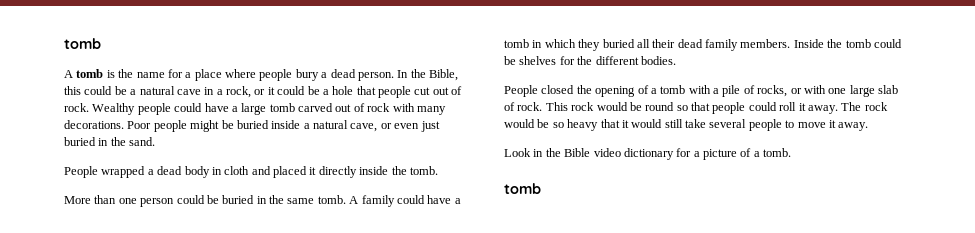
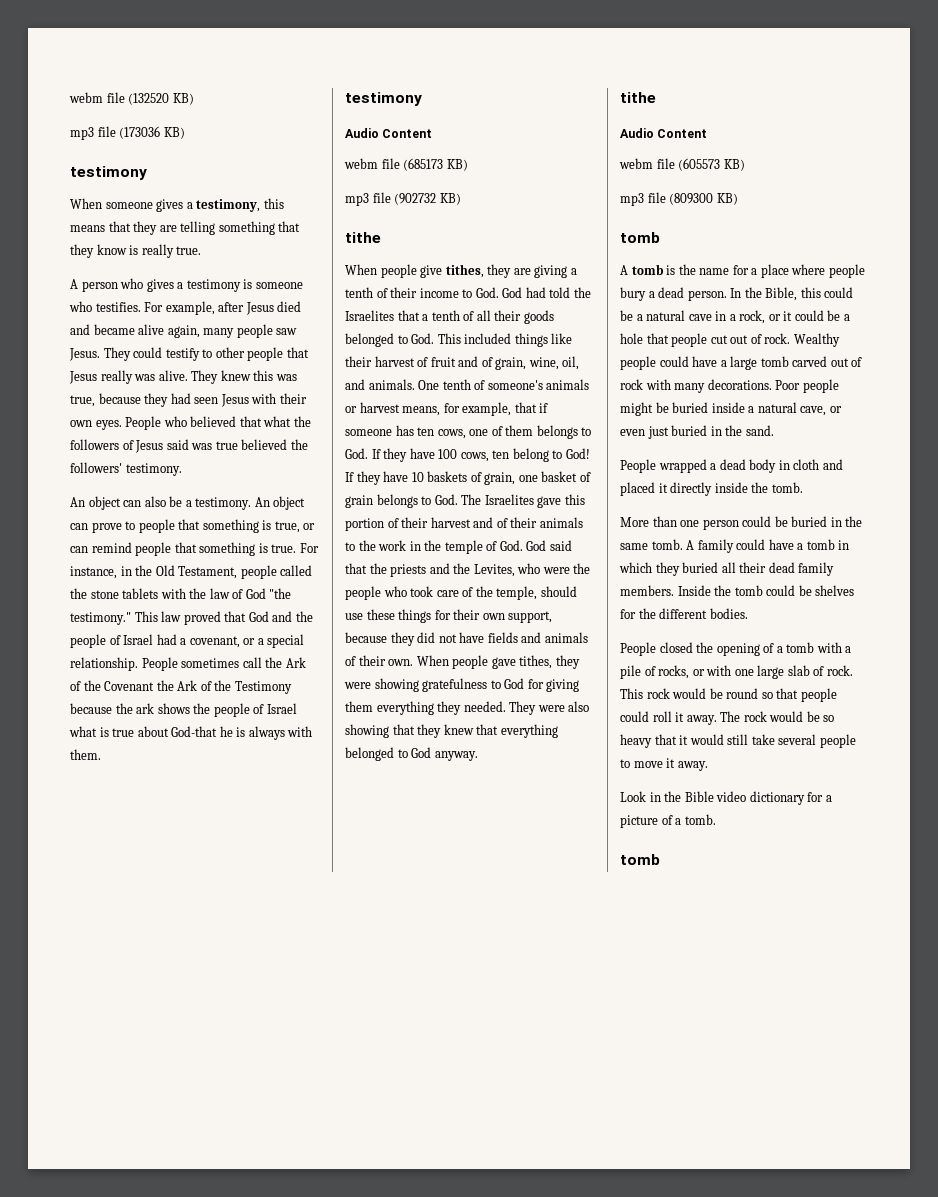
+ webm file (132520 KB)
+ mp3 file (173036 KB)
+ testimony
+ When someone gives a testimony, this means that they are telling something that they know is really true.
+ A person who gives a testimony is someone who testifies. For example, after Jesus died and became alive again, many people saw Jesus. They could testify to other people that Jesus really was alive. They knew this was true, because they had seen Jesus with their own eyes. People who believed that what the followers of Jesus said was true believed the followers' testimony.
+ An object can also be a testimony. An object can prove to people that something is true, or can remind people that something is true. For instance, in the Old Testament, people called the stone tablets with the law of God "the testimony." This law proved that God and the people of Israel had a covenant, or a special relationship. People sometimes call the Ark of the Covenant the Ark of the Testimony because the ark shows the people of Israel what is true about God-that he is always with them.
+ testimony
+ Audio Content
+ webm file (685173 KB)
+ mp3 file (902732 KB)
+ tithe
+ When people give tithes, they are giving a tenth of their income to God. God had told the Israelites that a tenth of all their goods belonged to God. This included things like their harvest of fruit and of grain, wine, oil, and animals. One tenth of someone's animals or harvest means, for example, that if someone has ten cows, one of them belongs to God. If they have 100 cows, ten belong to God! If they have 10 baskets of grain, one basket of grain belongs to God. The Israelites gave this portion of their harvest and of their animals to the work in the temple of God. God said that the priests and the Levites, who were the people who took care of the temple, should use these things for their own support, because they did not have fields and animals of their own. When people gave tithes, they were showing gratefulness to God for giving them everything they needed. They were also showing that they knew that everything belonged to God anyway.
+ tithe
+ Audio Content
+ webm file (605573 KB)
+ mp3 file (809300 KB)

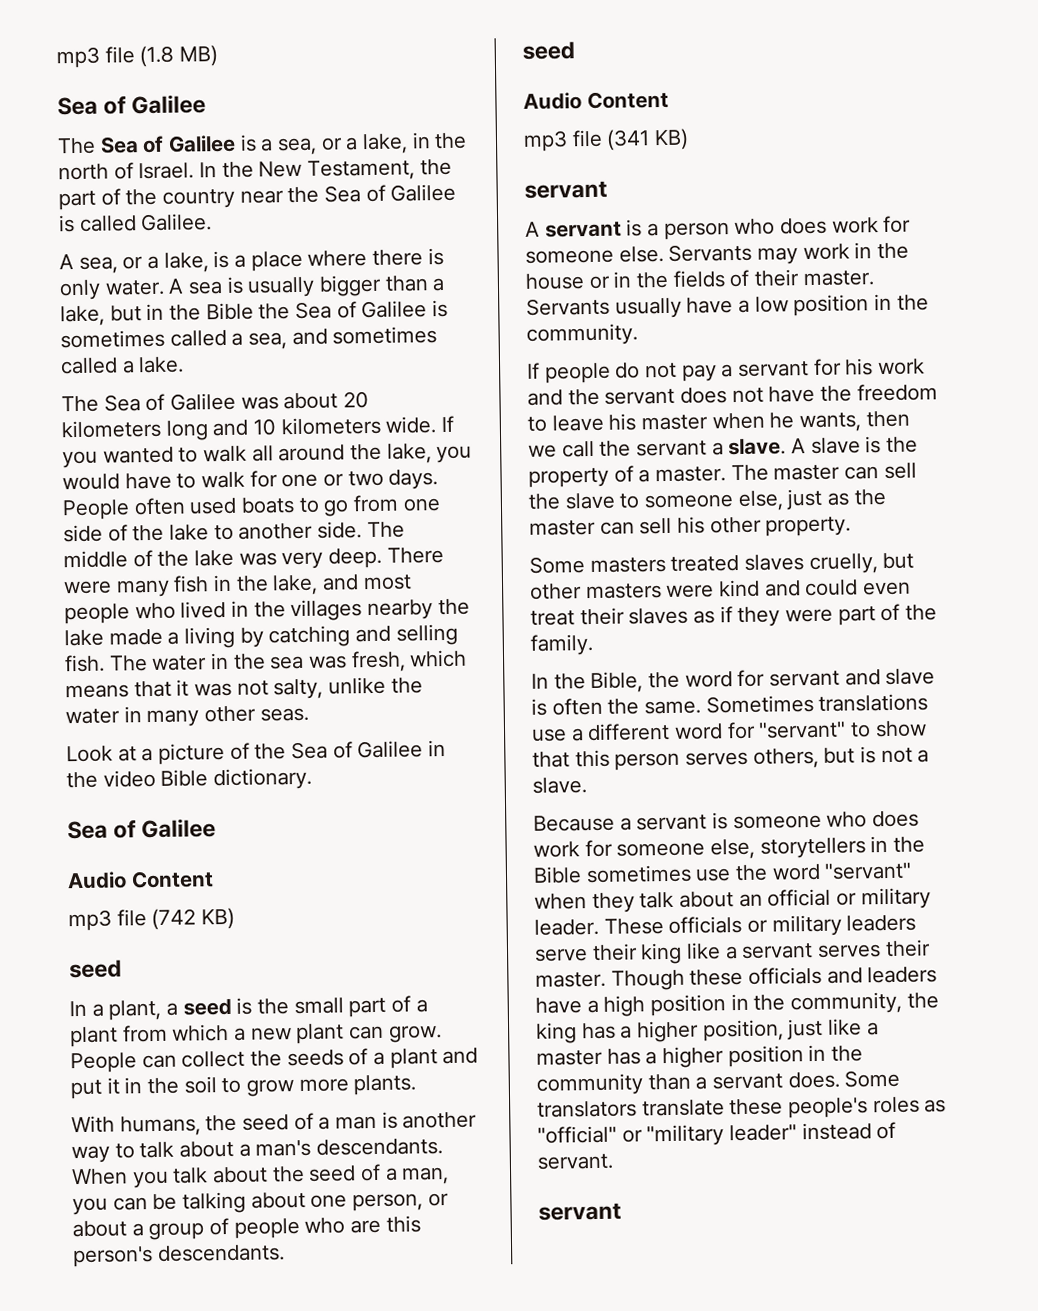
- webm file (132520 KB)
- mp3 file (173036 KB)
- testimony
- When someone gives a testimony, this means that they are telling something that they know is really true.
- A person who gives a testimony is someone who testifies. For example, after Jesus died and became alive again, many people saw Jesus. They could testify to other people that Jesus really was alive. They knew this was true, because they had seen Jesus with their own eyes. People who believed that what the followers of Jesus said was true believed the followers' testimony.
- An object can also be a testimony. An object can prove to people that something is true, or can remind people that something is true. For instance, in the Old Testament, people called the stone tablets with the law of God "the testimony." This law proved that God and the people of Israel had a covenant, or a special relationship. People sometimes call the Ark of the Covenant the Ark of the Testimony because the ark shows the people of Israel what is true about God-that he is always with them.
- testimony
+ mp3 file (1.8 MB)
+ Sea of Galilee
+ The Sea of Galilee is a sea, or a lake, in the north of Israel. In the New Testament, the part of the country near the Sea of Galilee is called Galilee.
+ A sea, or a lake, is a place where there is only water. A sea is usually bigger than a lake, but in the Bible the Sea of Galilee is sometimes called a sea, and sometimes called a lake.
+ The Sea of Galilee was about 20 kilometers long and 10 kilometers wide. If you wanted to walk all around the lake, you would have to walk for one or two days. People often used boats to go from one side of the lake to another side. The middle of the lake was very deep. There were many fish in the lake, and most people who lived in the villages nearby the lake made a living by catching and selling fish. The water in the sea was fresh, which means that it was not salty, unlike the water in many other seas.
+ Look at a picture of the Sea of Galilee in the video Bible dictionary.
+ Sea of Galilee
  Audio Content
- webm file (685173 KB)
- mp3 file (902732 KB)
- tithe
- When people give tithes, they are giving a tenth of their income to God. God had told the Israelites that a tenth of all their goods belonged to God. This included things like their harvest of fruit and of grain, wine, oil, and animals. One tenth of someone's animals or harvest means, for example, that if someone has ten cows, one of them belongs to God. If they have 100 cows, ten belong to God! If they have 10 baskets of grain, one basket of grain belongs to God. The Israelites gave this portion of their harvest and of their animals to the work in the temple of God. God said that the priests and the Levites, who were the people who took care of the temple, should use these things for their own support, because they did not have fields and animals of their own. When people gave tithes, they were showing gratefulness to God for giving them everything they needed. They were also showing that they knew that everything belonged to God anyway.
- tithe
+ mp3 file (742 KB)
+ seed
+ In a plant, a seed is the small part of a plant from which a new plant can grow. People can collect the seeds of a plant and put it in the soil to grow more plants.
+ With humans, the seed of a man is another way to talk about a man's descendants. When you talk about the seed of a man, you can be talking about one person, or about a group of people who are this person's descendants.
+ seed
  Audio Content
- webm file (605573 KB)
- mp3 file (809300 KB)
- tomb
- A tomb is the name for a place where people bury a dead person. In the Bible, this could be a natural cave in a rock, or it could be a hole that people cut out of rock. Wealthy people could have a large tomb carved out of rock with many decorations. Poor people might be buried inside a natural cave, or even just buried in the sand.
- People wrapped a dead body in cloth and placed it directly inside the tomb.
- More than one person could be buried in the same tomb. A family could have a tomb in which they buried all their dead family members. Inside the tomb could be shelves for the different bodies.
- People closed the opening of a tomb with a pile of rocks, or with one large slab of rock. This rock would be round so that people could roll it away. The rock would be so heavy that it would still take several people to move it away.
- Look in the Bible video dictionary for a picture of a tomb.
- tomb
+ mp3 file (341 KB)
+ servant
+ A servant is a person who does work for someone else. Servants may work in the house or in the fields of their master. Servants usually have a low position in the community.
+ If people do not pay a servant for his work and the servant does not have the freedom to leave his master when he wants, then we call the servant a slave. A slave is the property of a master. The master can sell the slave to someone else, just as the master can sell his other property.
+ Some masters treated slaves cruelly, but other masters were kind and could even treat their slaves as if they were part of the family.
+ In the Bible, the word for servant and slave is often the same. Sometimes translations use a different word for "servant" to show that this person serves others, but is not a slave.
+ Because a servant is someone who does work for someone else, storytellers in the Bible sometimes use the word "servant" when they talk about an official or military leader. These officials or military leaders serve their king like a servant serves their master. Though these officials and leaders have a high position in the community, the king has a higher position, just like a master has a higher position in the community than a servant does. Some translators translate these people's roles as "official" or "military leader" instead of servant.
+ servant

